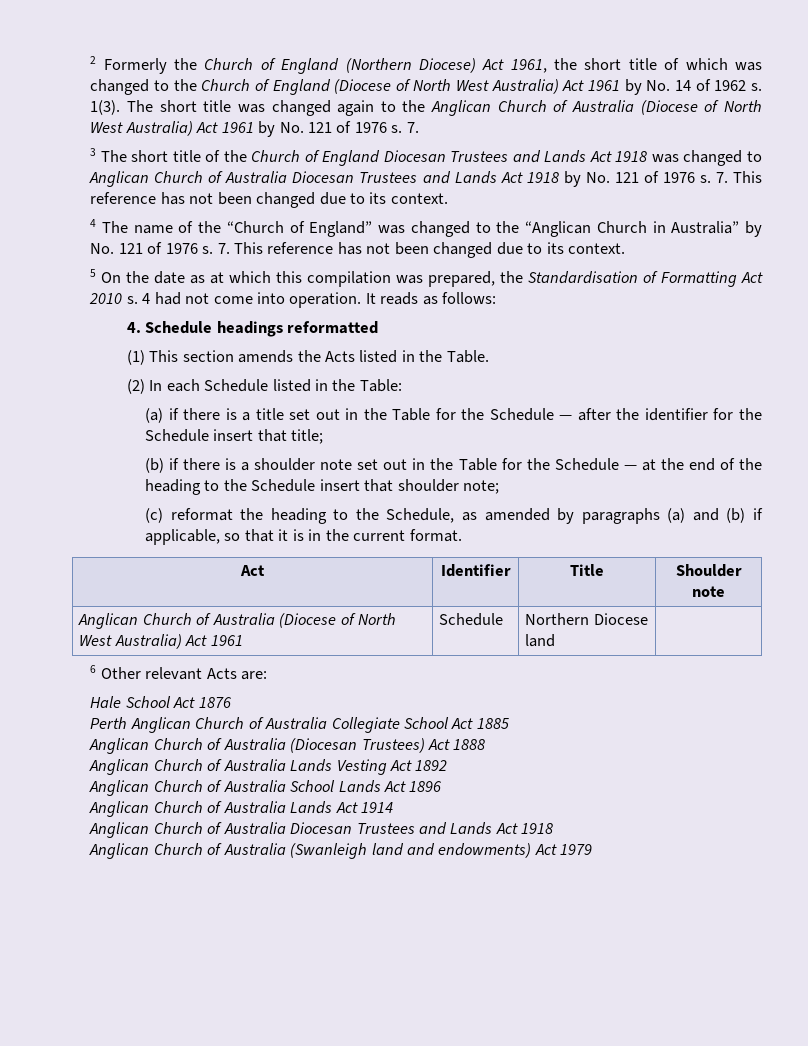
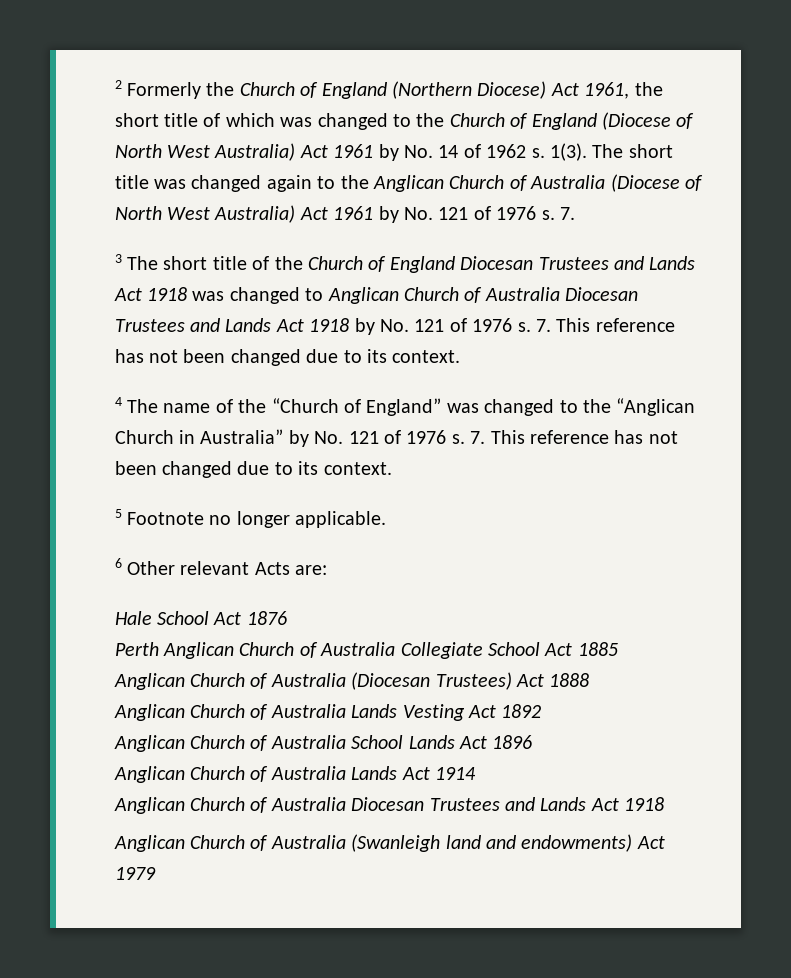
- 5 On the date as at which this compilation was prepared, the Standardisation of Formatting Act 2010 s. 4 had not come into operation. It reads as follows:
- 4. Schedule headings reformatted
- (1) This section amends the Acts listed in the Table.
- (2) In each Schedule listed in the Table:
- (a) if there is a title set out in the Table for the Schedule — after the identifier for the Schedule insert that title;
- (b) if there is a shoulder note set out in the Table for the Schedule — at the end of the heading to the Schedule insert that shoulder note;
- (c) reformat the heading to the Schedule, as amended by paragraphs (a) and (b) if applicable, so that it is in the current format.
- Act | Identifier | Title | Shoulder note
- Anglican Church of Australia (Diocese of North West Australia) Act 1961 | Schedule | Northern Diocese land |
+ 5 Footnote no longer applicable.

